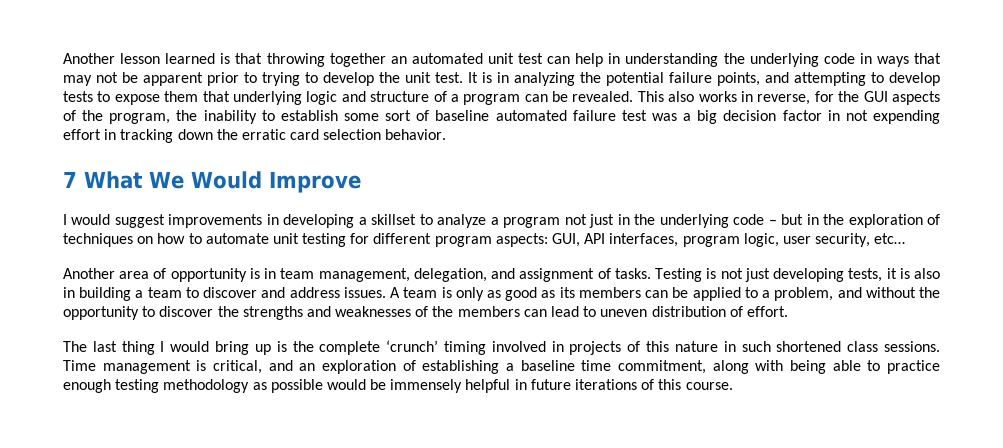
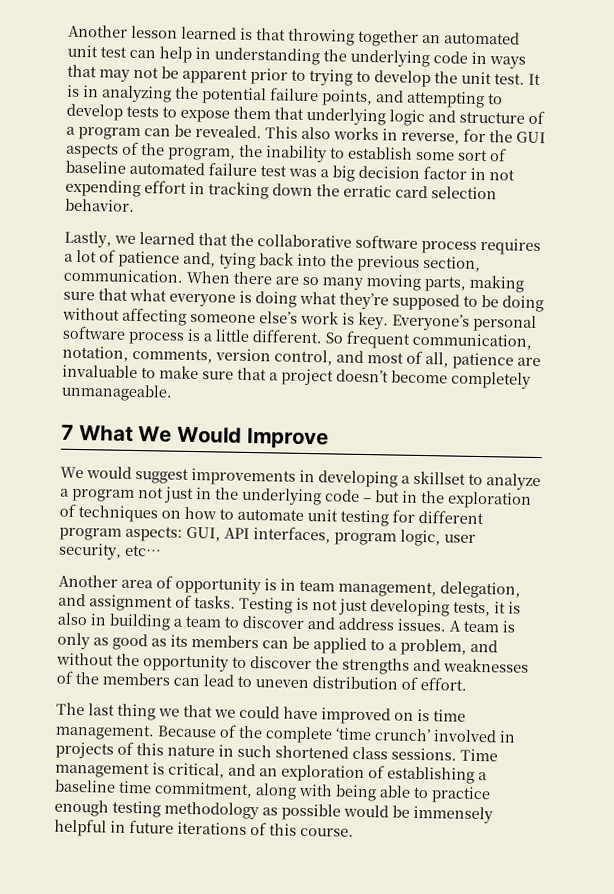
+ Lastly, we learned that the collaborative software process requires a lot of patience and, tying back into the previous section, communication. When there are so many moving parts, making sure that what everyone is doing what they’re supposed to be doing without affecting someone else’s work is key. Everyone’s personal software process is a little different. So frequent communication, notation, comments, version control, and most of all, patience are invaluable to make sure that a project doesn’t become completely unmanageable.
- I would suggest improvements in developing a skillset to analyze a program not just in the underlying code – but in the exploration of techniques on how to automate unit testing for different program aspects: GUI, API interfaces, program logic, user security, etc…
+ We would suggest improvements in developing a skillset to analyze a program not just in the underlying code – but in the exploration of techniques on how to automate unit testing for different program aspects: GUI, API interfaces, program logic, user security, etc…
- The last thing I would bring up is the complete ‘crunch’ timing involved in projects of this nature in such shortened class sessions.
+ The last thing we that we could have improved on is time management. Because of the complete ‘time crunch’ involved in projects of this nature in such shortened class sessions.

